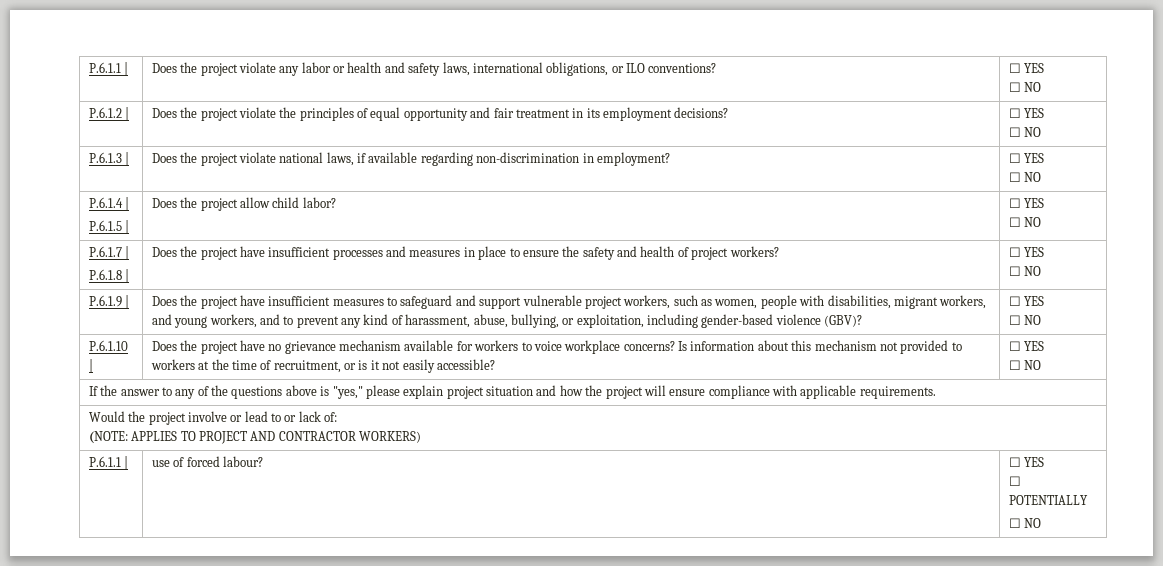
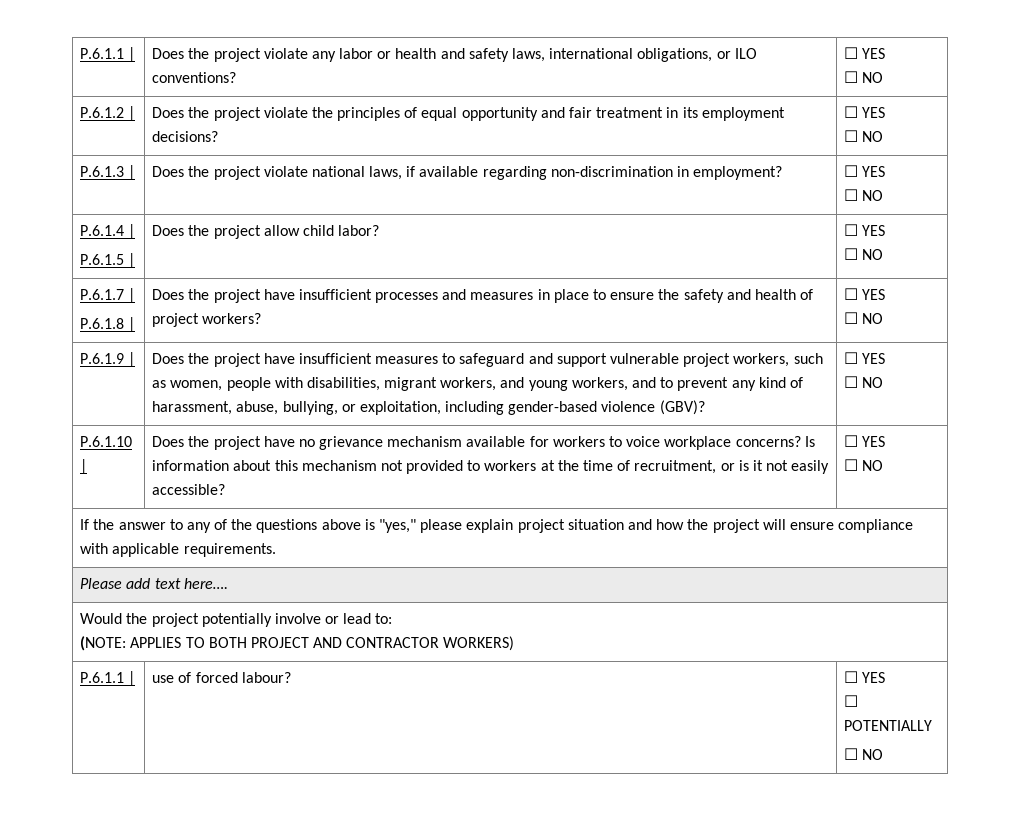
+ Please add text here….
- Would the project involve or lead to or lack of:
- (NOTE: APPLIES TO PROJECT AND CONTRACTOR WORKERS)
+ Would the project potentially involve or lead to:
+ (NOTE: APPLIES TO BOTH PROJECT AND CONTRACTOR WORKERS)

